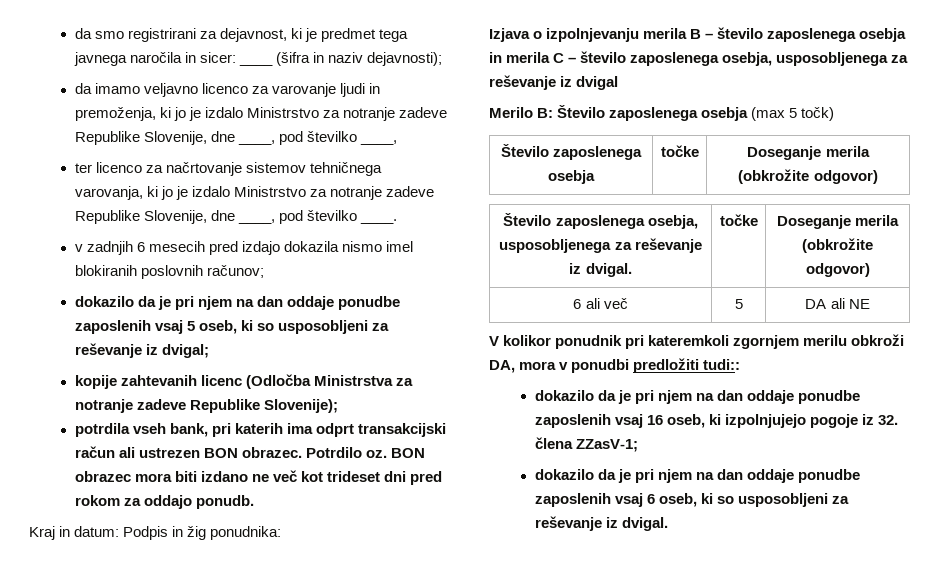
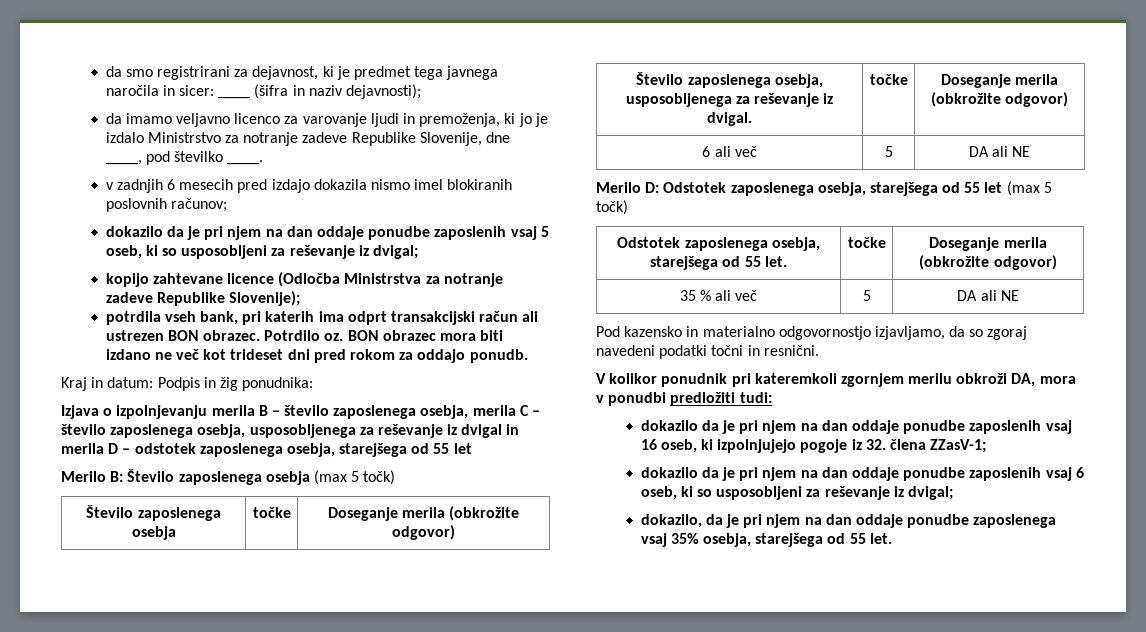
- da imamo veljavno licenco za varovanje ljudi in premoženja, ki jo je izdalo Ministrstvo za notranje zadeve Republike Slovenije, dne ____, pod številko ____,
- ter licenco za načrtovanje sistemov tehničnega varovanja, ki jo je izdalo Ministrstvo za notranje zadeve Republike Slovenije, dne ____, pod številko ____.
+ da imamo veljavno licenco za varovanje ljudi in premoženja, ki jo je izdalo Ministrstvo za notranje zadeve Republike Slovenije, dne ____, pod številko ____.
- kopije zahtevanih licenc (Odločba Ministrstva za notranje zadeve Republike Slovenije);
+ kopijo zahtevane licence (Odločba Ministrstva za notranje zadeve Republike Slovenije);
- Izjava o izpolnjevanju merila B – število zaposlenega osebja in merila C – število zaposlenega osebja, usposobljenega za reševanje iz dvigal
+ Izjava o izpolnjevanju merila B – število zaposlenega osebja, merila C – število zaposlenega osebja, usposobljenega za reševanje iz dvigal in merila D – odstotek zaposlenega osebja, starejšega od 55 let
+ Merilo D: Odstotek zaposlenega osebja, starejšega od 55 let (max 5 točk)
+ Odstotek zaposlenega osebja, starejšega od 55 let. | točke | Doseganje merila (obkrožite odgovor)
+ 35 % ali več | 5 | DA ali NE
+ Pod kazensko in materialno odgovornostjo izjavljamo, da so zgoraj navedeni podatki točni in resnični.
- V kolikor ponudnik pri kateremkoli zgornjem merilu obkroži DA, mora v ponudbi predložiti tudi::
+ V kolikor ponudnik pri kateremkoli zgornjem merilu obkroži DA, mora v ponudbi predložiti tudi:
- dokazilo da je pri njem na dan oddaje ponudbe zaposlenih vsaj 6 oseb, ki so usposobljeni za reševanje iz dvigal.
+ dokazilo da je pri njem na dan oddaje ponudbe zaposlenih vsaj 6 oseb, ki so usposobljeni za reševanje iz dvigal;
+ dokazilo, da je pri njem na dan oddaje ponudbe zaposlenega vsaj 35% osebja, starejšega od 55 let.

